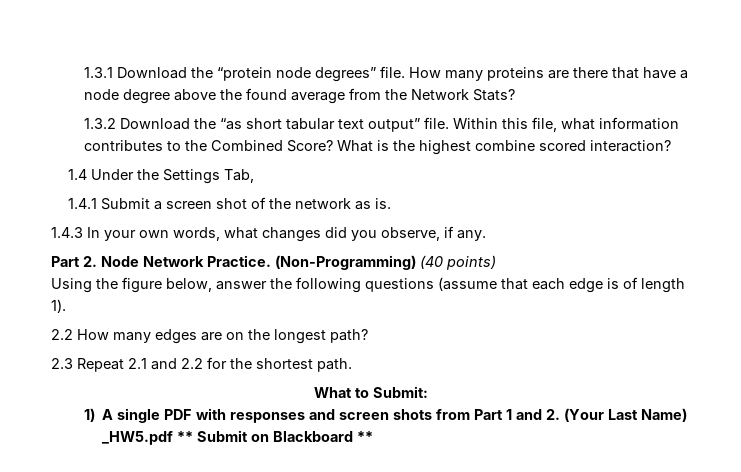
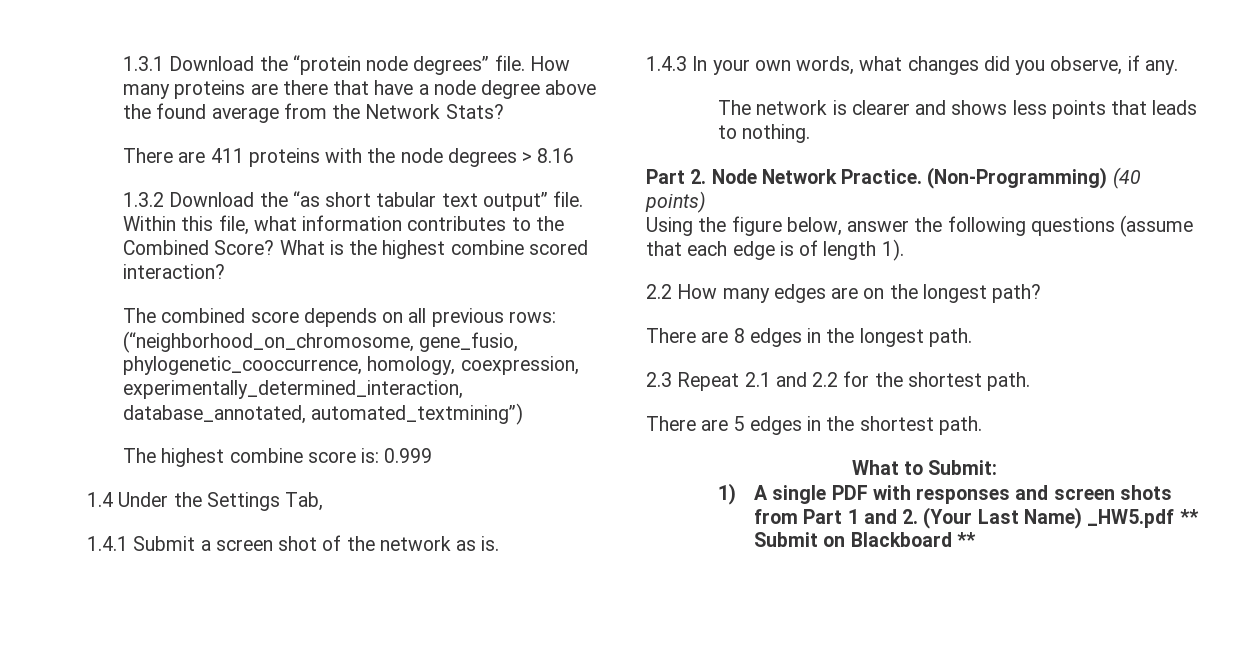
+ There are 411 proteins with the node degrees > 8.16
+ The combined score depends on all previous rows: (“neighborhood_on_chromosome, gene_fusio, phylogenetic_cooccurrence, homology, coexpression, experimentally_determined_interaction, database_annotated, automated_textmining”)
+ The highest combine score is: 0.999
+ The network is clearer and shows less points that leads to nothing.
+ There are 8 edges in the longest path.
+ There are 5 edges in the shortest path.

